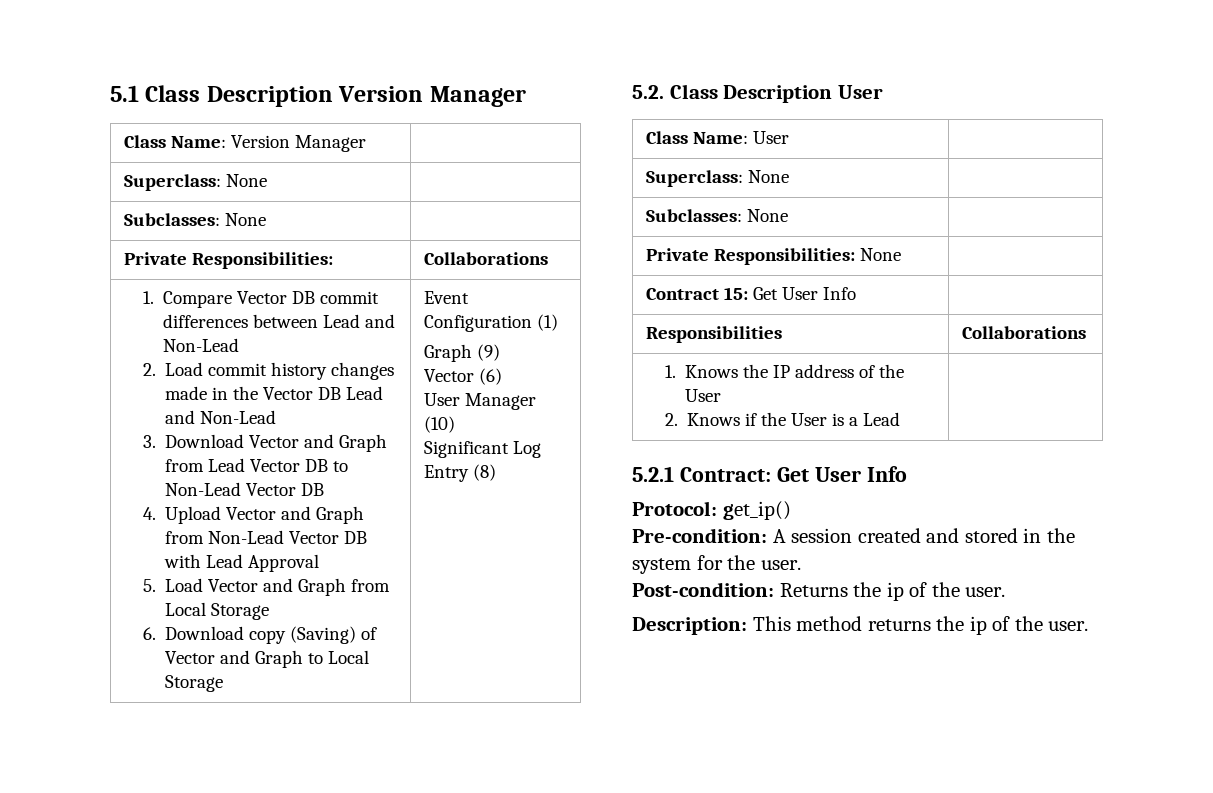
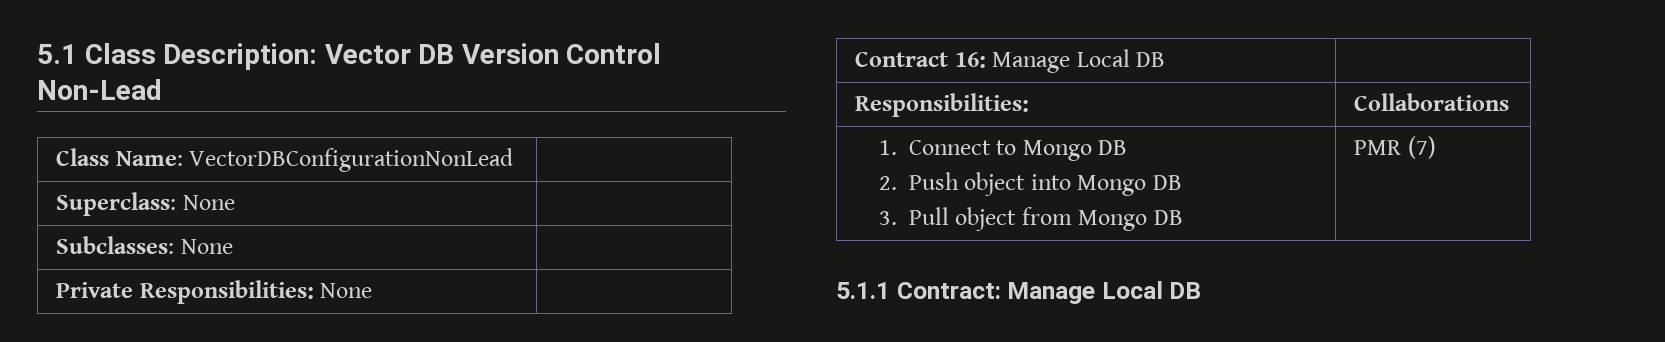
- 5.1 Class Description Version Manager
- Class Name: Version Manager |
- Superclass: None |
- Subclasses: None |
- Private Responsibilities: | Collaborations
- 1. Compare Vector DB commit differences between Lead and Non-Lead
- 2. Load commit history changes made in the Vector DB Lead and Non-Lead
- 3. Download Vector and Graph from Lead Vector DB to Non-Lead Vector DB
- 4. Upload Vector and Graph from Non-Lead Vector DB with Lead Approval
- 5. Load Vector and Graph from Local Storage
- 6. Download copy (Saving) of Vector and Graph to Local Storage | Event Configuration (1)
- Graph (9)
- Vector (6)
- User Manager (10)
- Significant Log Entry (8)
- 5.2. Class Description User
- Class Name: User |
+ 5.1 Class Description: Vector DB Version Control Non-Lead
+ Class Name: VectorDBConfigurationNonLead |
- Contract 15: Get User Info |
- Responsibilities | Collaborations
- 1. Knows the IP address of the User
- 2. Knows if the User is a Lead |
- 5.2.1 Contract: Get User Info
- Protocol: get_ip()
- Pre-condition: A session created and stored in the system for the user.
- Post-condition: Returns the ip of the user.
- Description: This method returns the ip of the user.
+ Contract 16: Manage Local DB |
+ Responsibilities: | Collaborations
+ 1. Connect to Mongo DB
+ 2. Push object into Mongo DB
+ 3. Pull object from Mongo DB | PMR (7)
+ 5.1.1 Contract: Manage Local DB

